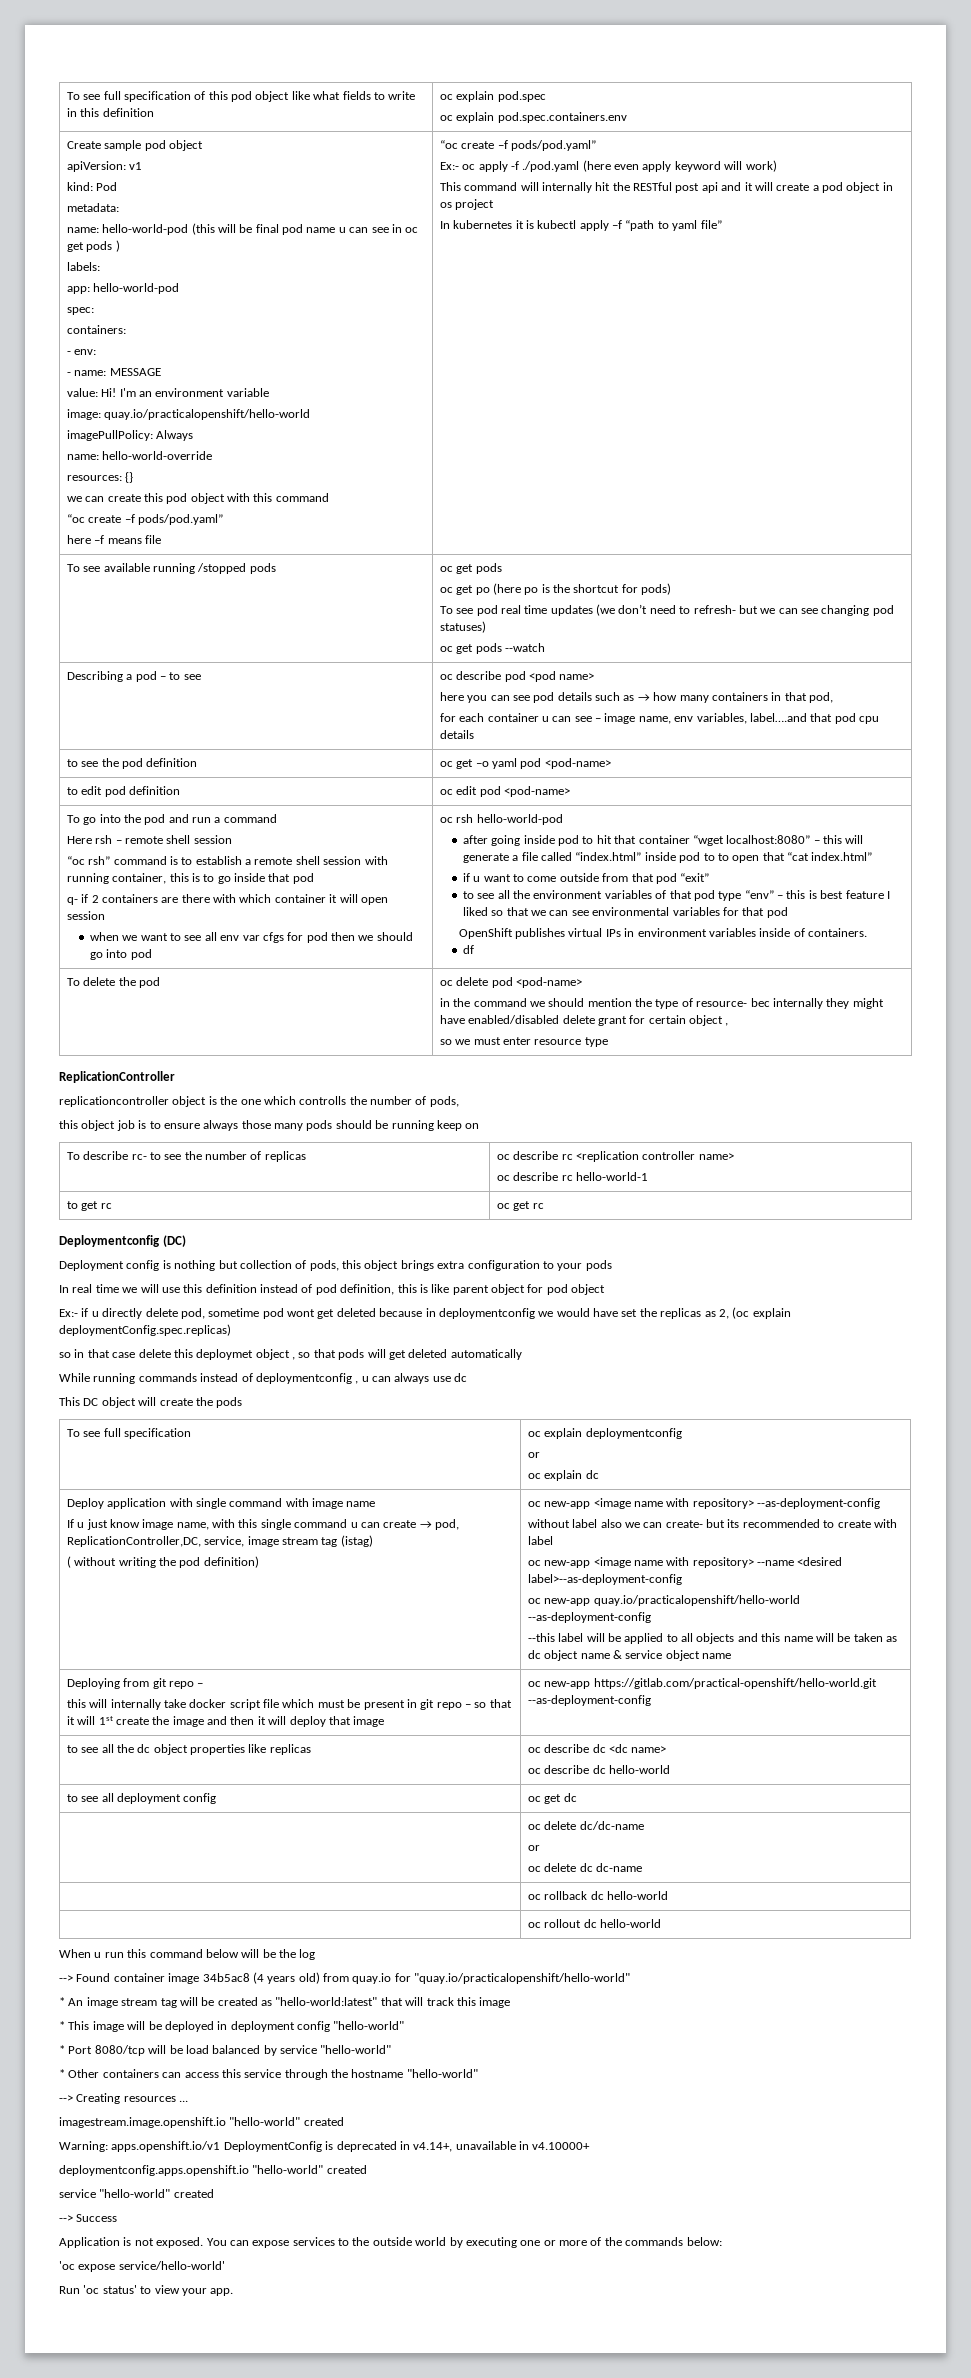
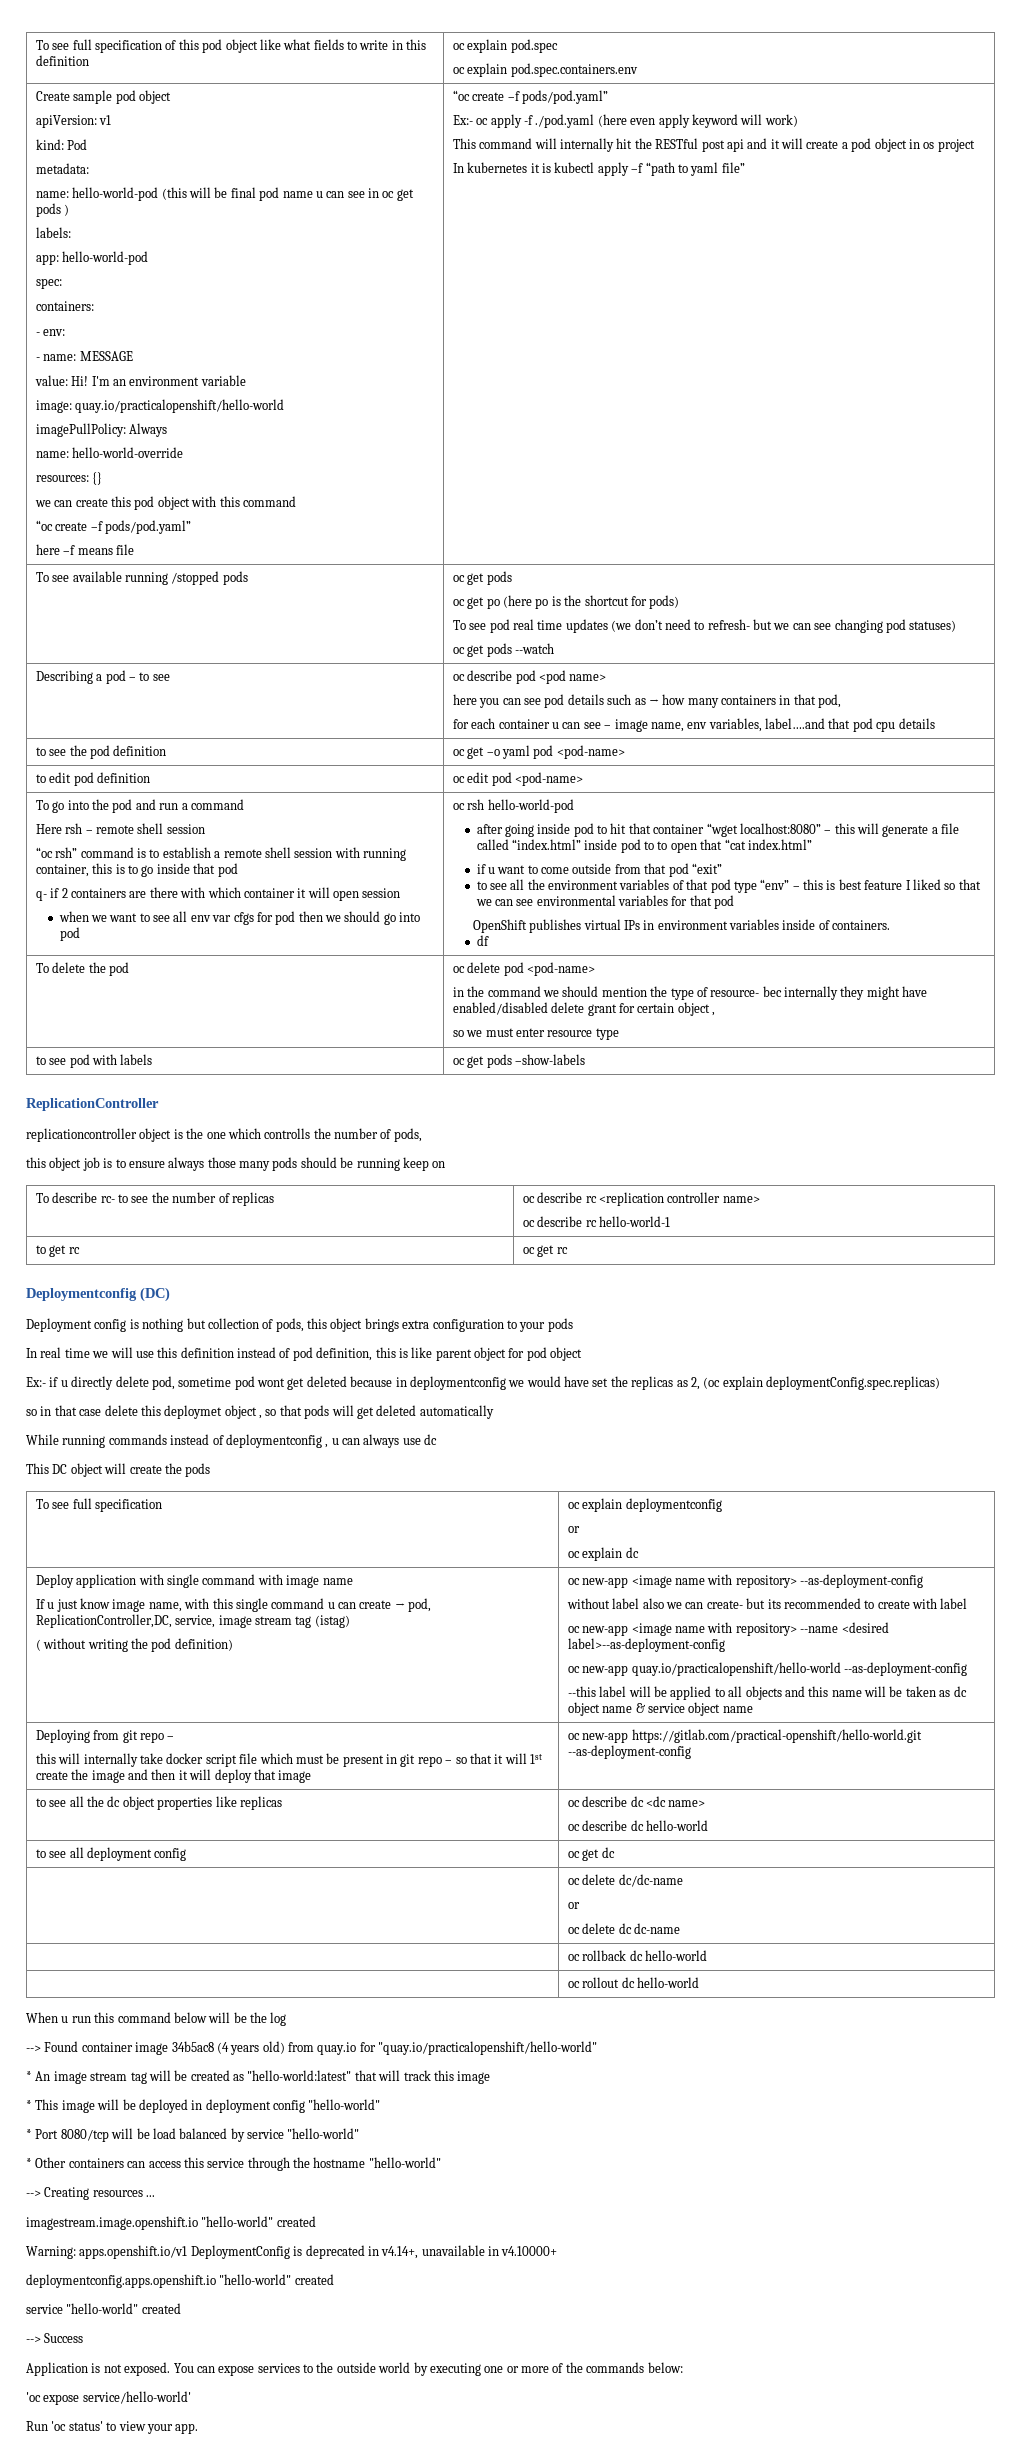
+ to see pod with labels | oc get pods –show-labels

